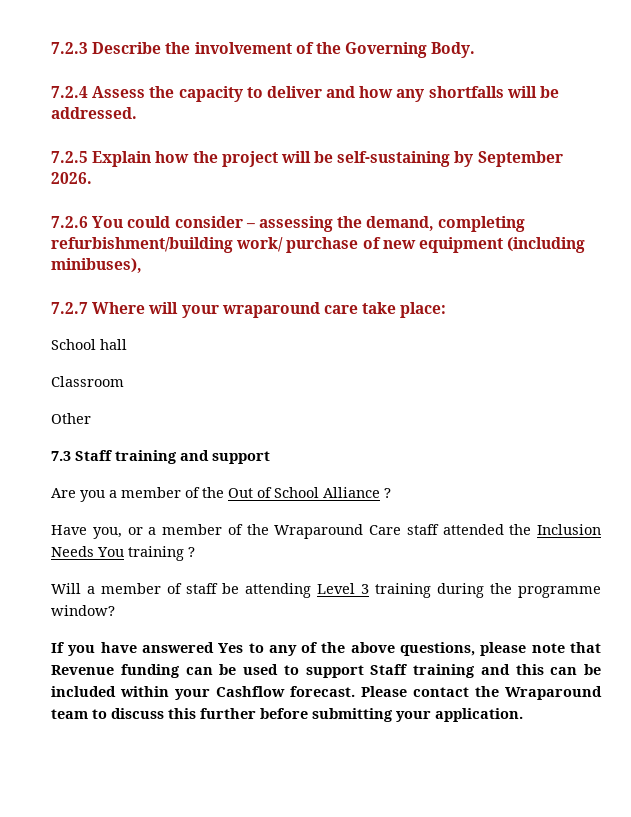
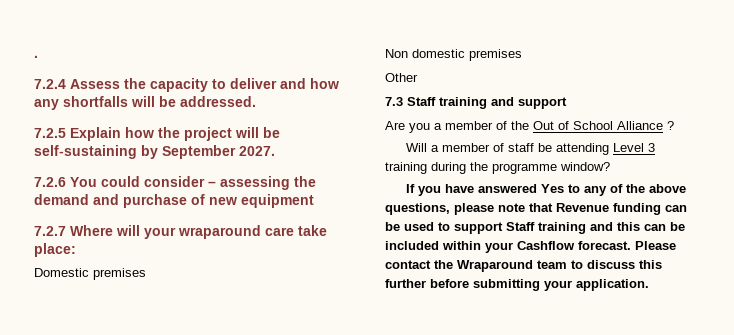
- 7.2.3 Describe the involvement of the Governing Body.
+ .
- 7.2.5 Explain how the project will be self-sustaining by September 2026.
+ 7.2.5 Explain how the project will be self-sustaining by September 2027.
- 7.2.6 You could consider – assessing the demand, completing refurbishment/building work/ purchase of new equipment (including minibuses),
+ 7.2.6 You could consider – assessing the demand and purchase of new equipment
- School hall
- Classroom
+ Domestic premises
+ Non domestic premises
- Have you, or a member of the Wraparound Care staff attended the Inclusion Needs You training ?

